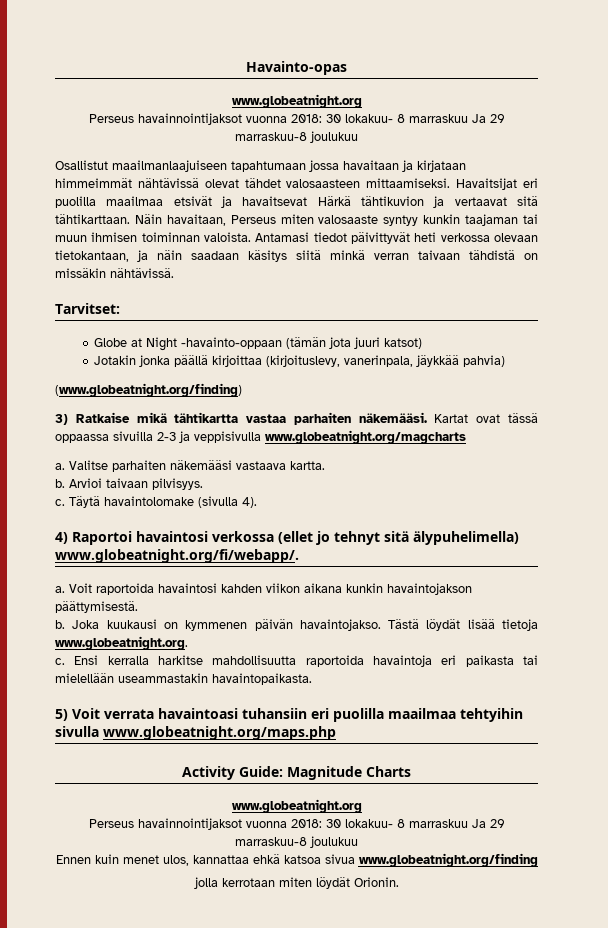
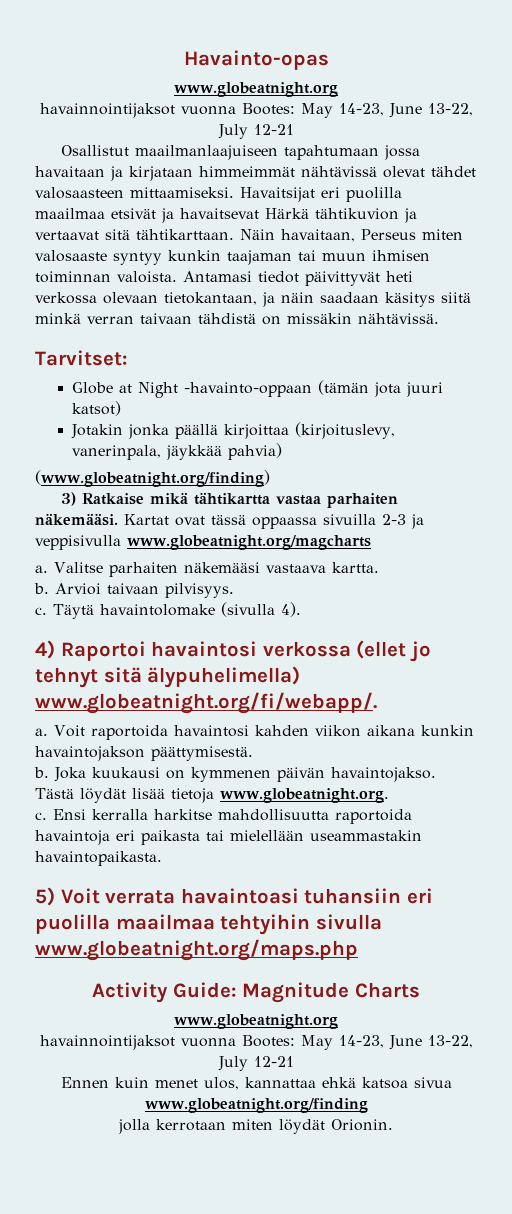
  Havainto-opas
  www.globeatnight.org
- Perseus havainnointijaksot vuonna 2018: 30 lokakuu- 8 marraskuu Ja 29 marraskuu-8 joulukuu
+ havainnointijaksot vuonna Bootes: May 14-23, June 13-22, July 12-21
  Activity Guide: Magnitude Charts
  www.globeatnight.org
- Perseus havainnointijaksot vuonna 2018: 30 lokakuu- 8 marraskuu Ja 29 marraskuu-8 joulukuu
+ havainnointijaksot vuonna Bootes: May 14-23, June 13-22, July 12-21

